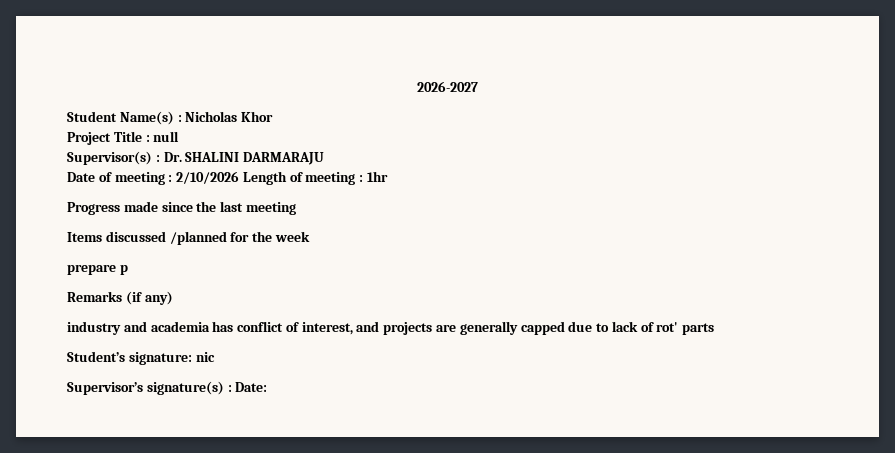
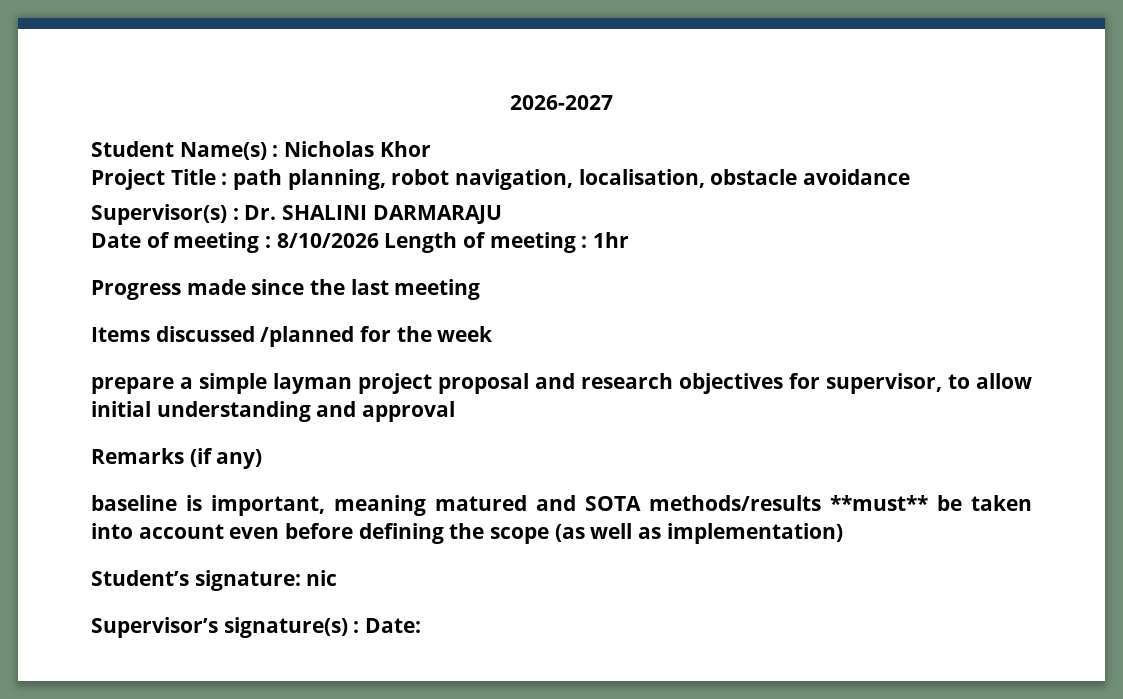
- Project Title : null
+ Project Title : path planning, robot navigation, localisation, obstacle avoidance
- Date of meeting : 2/10/2026 Length of meeting : 1hr
+ Date of meeting : 8/10/2026 Length of meeting : 1hr
- prepare p
+ prepare a simple layman project proposal and research objectives for supervisor, to allow initial understanding and approval
  Remarks (if any)
- industry and academia has conflict of interest, and projects are generally capped due to lack of rot' parts
+ baseline is important, meaning matured and SOTA methods/results **must** be taken into account even before defining the scope (as well as implementation)

